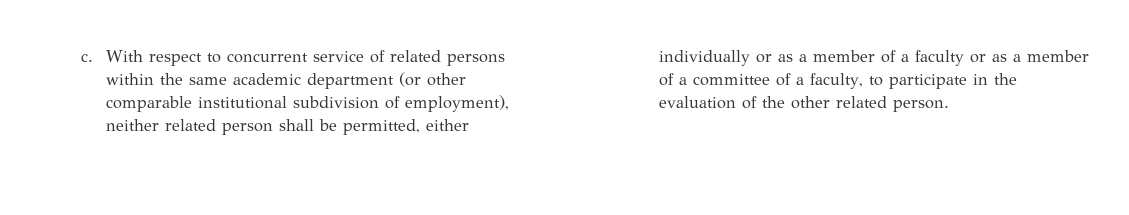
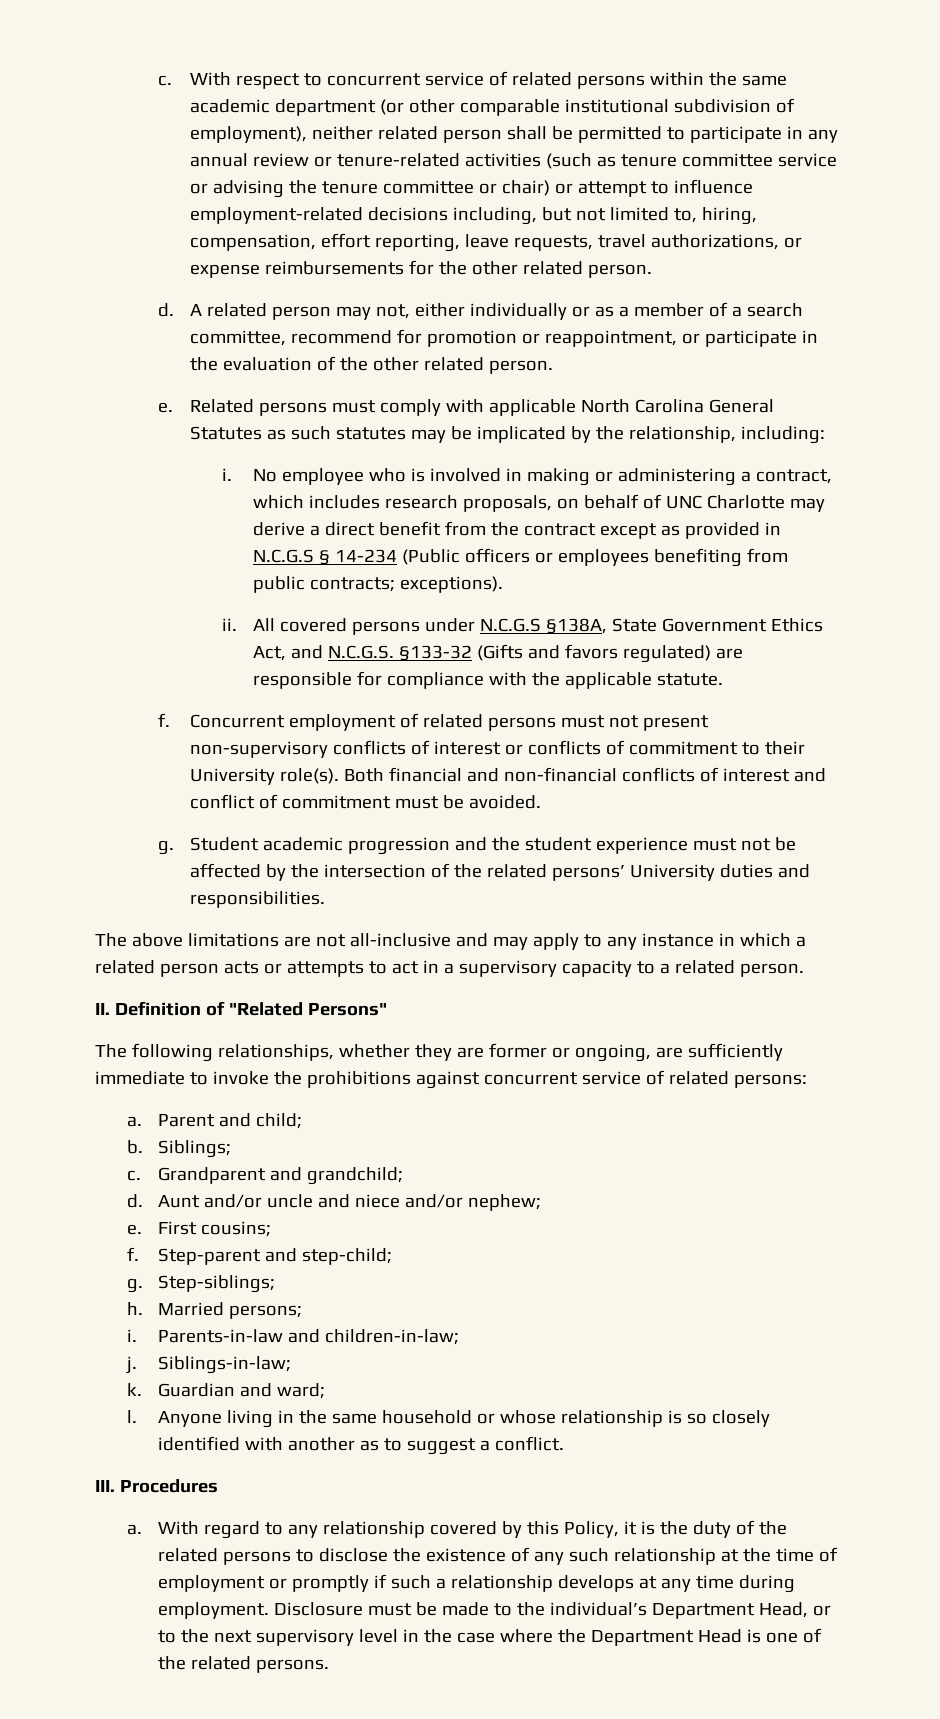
- With respect to concurrent service of related persons within the same academic department (or other comparable institutional subdivision of employment), neither related person shall be permitted, either individually or as a member of a faculty or as a member of a committee of a faculty, to participate in the evaluation of the other related person.
+ With respect to concurrent service of related persons within the same academic department (or other comparable institutional subdivision of employment), neither related person shall be permitted to participate in any annual review or tenure-related activities (such as tenure committee service or advising the tenure committee or chair) or attempt to influence employment-related decisions including, but not limited to, hiring, compensation, effort reporting, leave requests, travel authorizations, or expense reimbursements for the other related person.
+ d. A related person may not, either individually or as a member of a search committee, recommend for promotion or reappointment, or participate in the evaluation of the other related person.
+ e. Related persons must comply with applicable North Carolina General Statutes as such statutes may be implicated by the relationship, including:
+ i. No employee who is involved in making or administering a contract, which includes research proposals, on behalf of UNC Charlotte may derive a direct benefit from the contract except as provided in N.C.G.S § 14-234 (Public officers or employees benefiting from public contracts; exceptions).
+ ii. All covered persons under N.C.G.S §138A, State Government Ethics Act, and N.C.G.S. §133-32 (Gifts and favors regulated) are responsible for compliance with the applicable statute.
+ f. Concurrent employment of related persons must not present non-supervisory conflicts of interest or conflicts of commitment to their University role(s). Both financial and non-financial conflicts of interest and conflict of commitment must be avoided.
+ g. Student academic progression and the student experience must not be affected by the intersection of the related persons’ University duties and responsibilities.
+ The above limitations are not all-inclusive and may apply to any instance in which a related person acts or attempts to act in a supervisory capacity to a related person.
+ II. Definition of "Related Persons"
+ The following relationships, whether they are former or ongoing, are sufficiently immediate to invoke the prohibitions against concurrent service of related persons:
+ a. Parent and child;
+ b. Siblings;
+ c. Grandparent and grandchild;
+ d. Aunt and/or uncle and niece and/or nephew;
+ e. First cousins;
+ f. Step-parent and step-child;
+ g. Step-siblings;
+ h. Married persons;
+ i. Parents-in-law and children-in-law;
+ j. Siblings-in-law;
+ k. Guardian and ward;
+ l. Anyone living in the same household or whose relationship is so closely identified with another as to suggest a conflict.
+ III. Procedures
+ a. With regard to any relationship covered by this Policy, it is the duty of the related persons to disclose the existence of any such relationship at the time of employment or promptly if such a relationship develops at any time during employment. Disclosure must be made to the individual’s Department Head, or to the next supervisory level in the case where the Department Head is one of the related persons.

